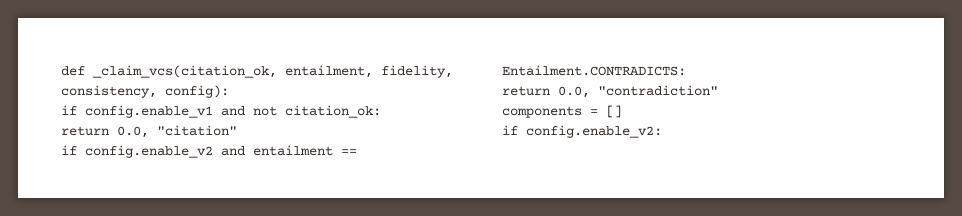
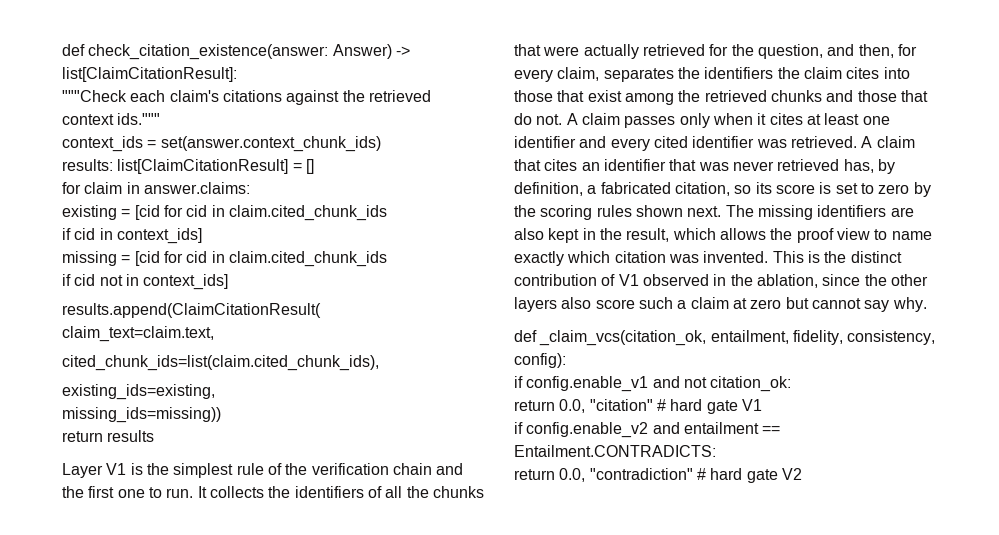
+ def check_citation_existence(answer: Answer) -> list[ClaimCitationResult]:
+ """Check each claim's citations against the retrieved context ids."""
+ context_ids = set(answer.context_chunk_ids)
+ results: list[ClaimCitationResult] = []
+ for claim in answer.claims:
+ existing = [cid for cid in claim.cited_chunk_ids
+ if cid in context_ids]
+ missing = [cid for cid in claim.cited_chunk_ids
+ if cid not in context_ids]
+ results.append(ClaimCitationResult(
+ claim_text=claim.text,
+ cited_chunk_ids=list(claim.cited_chunk_ids),
+ existing_ids=existing,
+ missing_ids=missing))
+ return results
+ Layer V1 is the simplest rule of the verification chain and the first one to run. It collects the identifiers of all the chunks that were actually retrieved for the question, and then, for every claim, separates the identifiers the claim cites into those that exist among the retrieved chunks and those that do not. A claim passes only when it cites at least one identifier and every cited identifier was retrieved. A claim that cites an identifier that was never retrieved has, by definition, a fabricated citation, so its score is set to zero by the scoring rules shown next. The missing identifiers are also kept in the result, which allows the proof view to name exactly which citation was invented. This is the distinct contribution of V1 observed in the ablation, since the other layers also score such a claim at zero but cannot say why.
- return 0.0, "citation"
+ return 0.0, "citation" # hard gate V1
- return 0.0, "contradiction"
- components = []
- if config.enable_v2:
+ return 0.0, "contradiction" # hard gate V2

